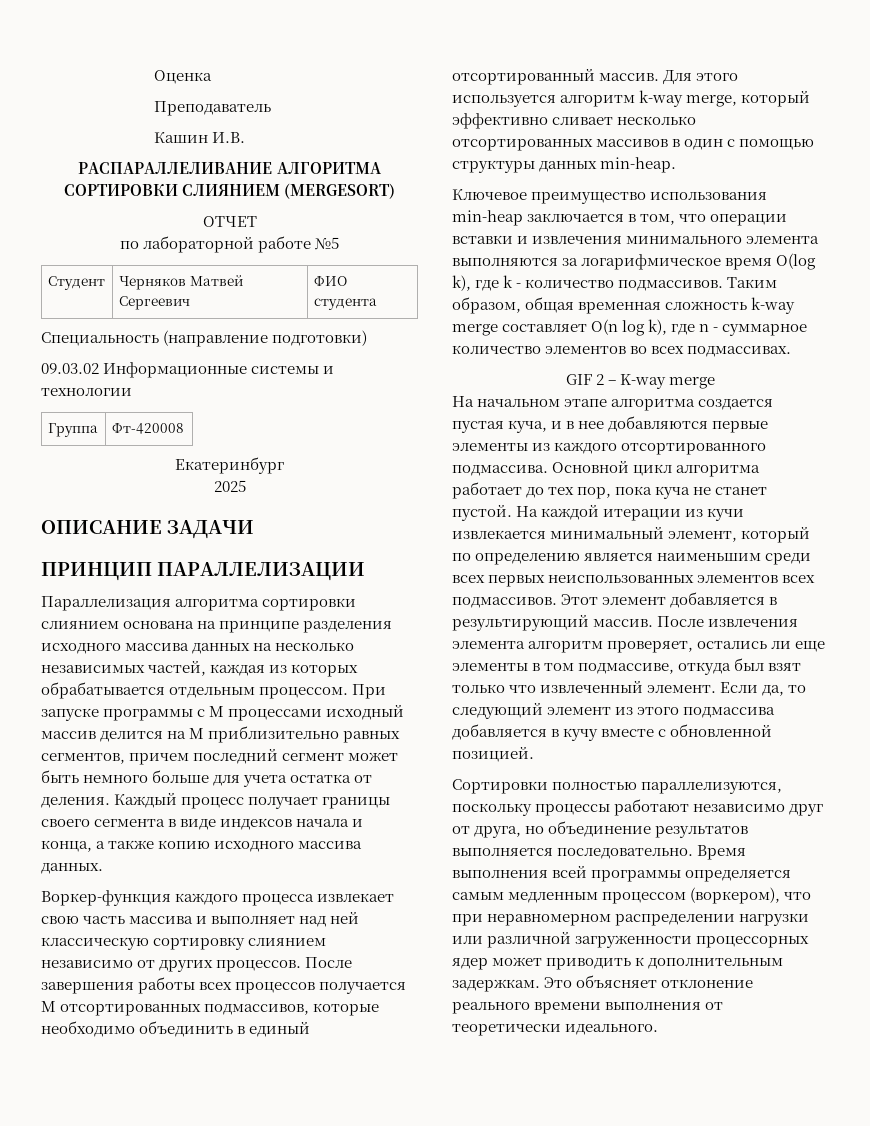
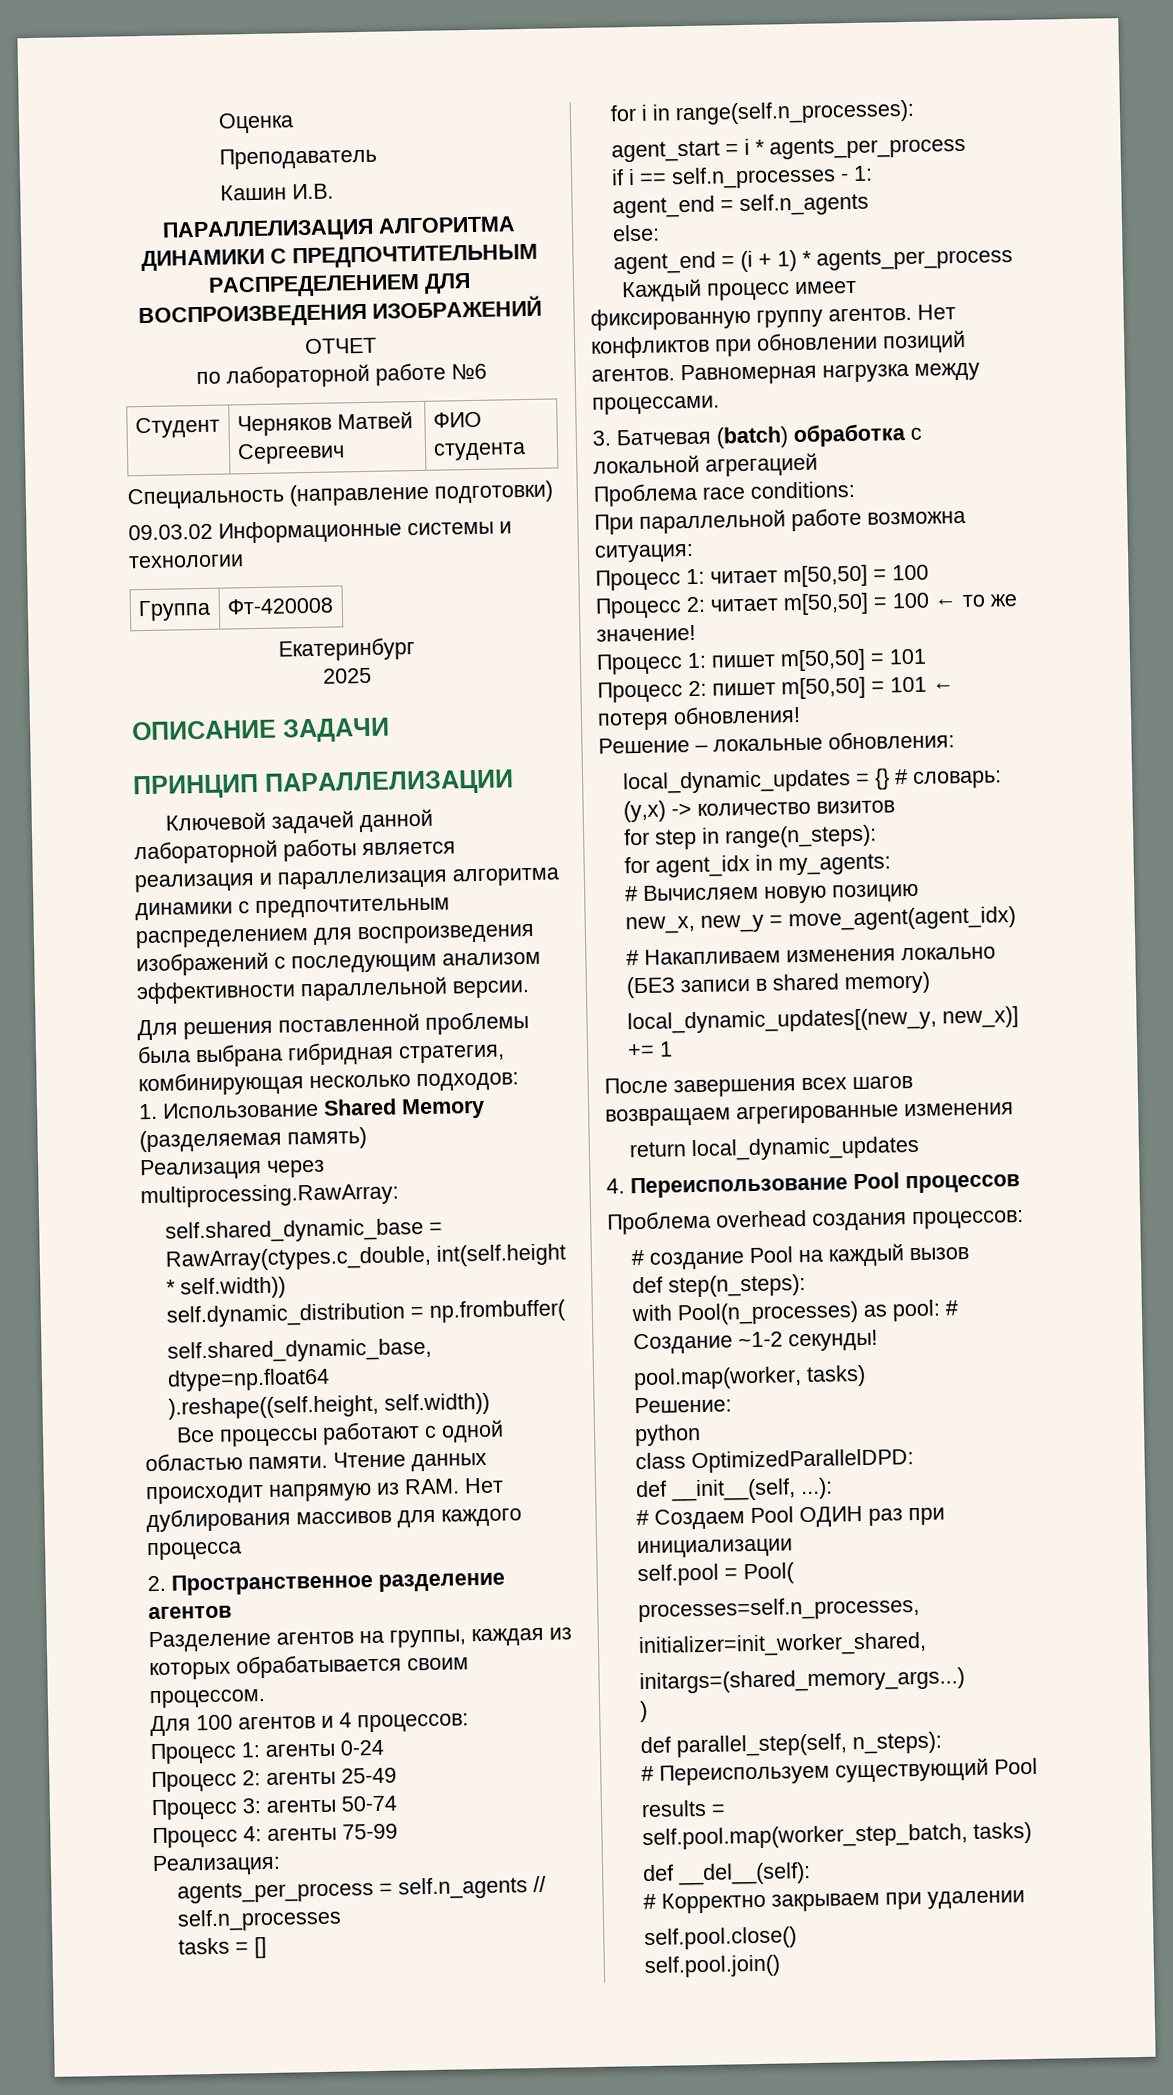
- РАСПАРАЛЛЕЛИВАНИЕ АЛГОРИТМА СОРТИРОВКИ СЛИЯНИЕМ (MERGESORT)
+ ПАРАЛЛЕЛИЗАЦИЯ АЛГОРИТМА ДИНАМИКИ С ПРЕДПОЧТИТЕЛЬНЫМ РАСПРЕДЕЛЕНИЕМ ДЛЯ ВОСПРОИЗВЕДЕНИЯ ИЗОБРАЖЕНИЙ
- по лабораторной работе №5
+ по лабораторной работе №6
- Параллелизация алгоритма сортировки слиянием основана на принципе разделения исходного массива данных на несколько независимых частей, каждая из которых обрабатывается отдельным процессом. При запуске программы с M процессами исходный массив делится на M приблизительно равных сегментов, причем последний сегмент может быть немного больше для учета остатка от деления. Каждый процесс получает границы своего сегмента в виде индексов начала и конца, а также копию исходного массива данных.
- Воркер-функция каждого процесса извлекает свою часть массива и выполняет над ней классическую сортировку слиянием независимо от других процессов. После завершения работы всех процессов получается M отсортированных подмассивов, которые необходимо объединить в единый отсортированный массив. Для этого используется алгоритм k-way merge, который эффективно сливает несколько отсортированных массивов в один с помощью структуры данных min-heap.
- Ключевое преимущество использования min-heap заключается в том, что операции вставки и извлечения минимального элемента выполняются за логарифмическое время O(log k), где k - количество подмассивов. Таким образом, общая временная сложность k-way merge составляет O(n log k), где n - суммарное количество элементов во всех подмассивах.
- GIF 2 – K-way merge
- На начальном этапе алгоритма создается пустая куча, и в нее добавляются первые элементы из каждого отсортированного подмассива. Основной цикл алгоритма работает до тех пор, пока куча не станет пустой. На каждой итерации из кучи извлекается минимальный элемент, который по определению является наименьшим среди всех первых неиспользованных элементов всех подмассивов. Этот элемент добавляется в результирующий массив. После извлечения элемента алгоритм проверяет, остались ли еще элементы в том подмассиве, откуда был взят только что извлеченный элемент. Если да, то следующий элемент из этого подмассива добавляется в кучу вместе с обновленной позицией.
- Сортировки полностью параллелизуются, поскольку процессы работают независимо друг от друга, но объединение результатов выполняется последовательно. Время выполнения всей программы определяется самым медленным процессом (воркером), что при неравномерном распределении нагрузки или различной загруженности процессорных ядер может приводить к дополнительным задержкам. Это объясняет отклонение реального времени выполнения от теоретически идеального.
+ Ключевой задачей данной лабораторной работы является реализация и параллелизация алгоритма динамики с предпочтительным распределением для воспроизведения изображений с последующим анализом эффективности параллельной версии.
+ Для решения поставленной проблемы была выбрана гибридная стратегия, комбинирующая несколько подходов:
+ 1. Использование Shared Memory (разделяемая память)
+ Реализация через multiprocessing.RawArray:
+ self.shared_dynamic_base = RawArray(ctypes.c_double, int(self.height * self.width))
+ self.dynamic_distribution = np.frombuffer(
+ self.shared_dynamic_base, dtype=np.float64
+ ).reshape((self.height, self.width))
+ Все процессы работают с одной областью памяти. Чтение данных происходит напрямую из RAM. Нет дублирования массивов для каждого процесса
+ 2. Пространственное разделение агентов
+ Разделение агентов на группы, каждая из которых обрабатывается своим процессом.
+ Для 100 агентов и 4 процессов:
+ Процесс 1: агенты 0-24
+ Процесс 2: агенты 25-49
+ Процесс 3: агенты 50-74
+ Процесс 4: агенты 75-99
+ Реализация:
+ agents_per_process = self.n_agents // self.n_processes
+ tasks = []
+ for i in range(self.n_processes):
+ agent_start = i * agents_per_process
+ if i == self.n_processes - 1:
+ agent_end = self.n_agents
+ else:
+ agent_end = (i + 1) * agents_per_process
+ Каждый процесс имеет фиксированную группу агентов. Нет конфликтов при обновлении позиций агентов. Равномерная нагрузка между процессами.
+ 3. Батчевая (batch) обработка с локальной агрегацией
+ Проблема race conditions:
+ При параллельной работе возможна ситуация:
+ Процесс 1: читает m[50,50] = 100
+ Процесс 2: читает m[50,50] = 100 ← то же значение!
+ Процесс 1: пишет m[50,50] = 101
+ Процесс 2: пишет m[50,50] = 101 ← потеря обновления!
+ Решение – локальные обновления:
+ local_dynamic_updates = {} # словарь: (y,x) -> количество визитов
+ for step in range(n_steps):
+ for agent_idx in my_agents:
+ # Вычисляем новую позицию
+ new_x, new_y = move_agent(agent_idx)
+ # Накапливаем изменения локально (БЕЗ записи в shared memory)
+ local_dynamic_updates[(new_y, new_x)] += 1
+ После завершения всех шагов возвращаем агрегированные изменения
+ return local_dynamic_updates
+ 4. Переиспользование Pool процессов
+ Проблема overhead создания процессов:
+ # создание Pool на каждый вызов
+ def step(n_steps):
+ with Pool(n_processes) as pool: # Создание ~1-2 секунды!
+ pool.map(worker, tasks)
+ Решение:
+ python
+ class OptimizedParallelDPD:
+ def __init__(self, ...):
+ # Создаем Pool ОДИН раз при инициализации
+ self.pool = Pool(
+ processes=self.n_processes,
+ initializer=init_worker_shared,
+ initargs=(shared_memory_args...)
+ )
+ def parallel_step(self, n_steps):
+ # Переиспользуем существующий Pool
+ results = self.pool.map(worker_step_batch, tasks)
+ def __del__(self):
+ # Корректно закрываем при удалении
+ self.pool.close()
+ self.pool.join()

